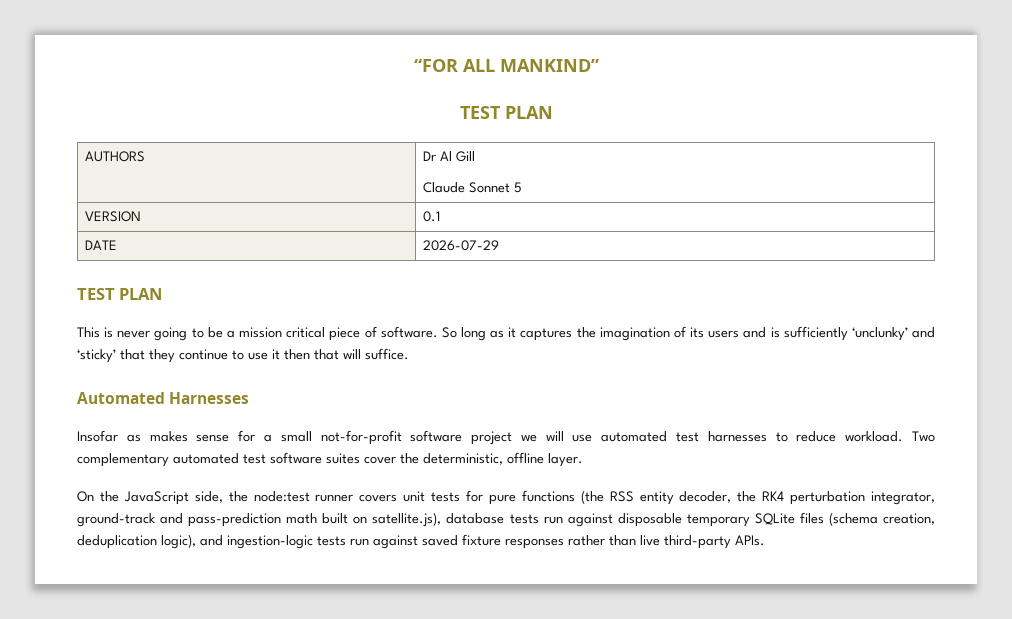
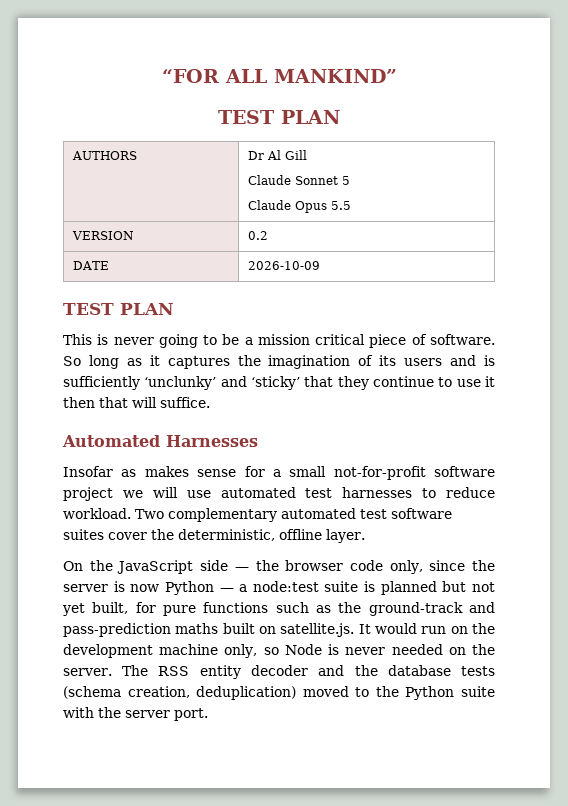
  AUTHORS | Dr Al Gill
  Claude Sonnet 5
+ Claude Opus 5.5
- VERSION | 0.1
+ VERSION | 0.2
- DATE | 2026-07-29
+ DATE | 2026-10-09
- On the JavaScript side, the node:test runner covers unit tests for pure functions (the RSS entity decoder, the RK4 perturbation integrator, ground-track and pass-prediction math built on satellite.js), database tests run against disposable temporary SQLite files (schema creation, deduplication logic), and ingestion-logic tests run against saved fixture responses rather than live third-party APIs.
+ On the JavaScript side — the browser code only, since the server is now Python — a node:test suite is planned but not yet built, for pure functions such as the ground-track and pass-prediction maths built on satellite.js. It would run on the development machine only, so Node is never needed on the server. The RSS entity decoder and the database tests (schema creation, deduplication) moved to the Python suite with the server port.

